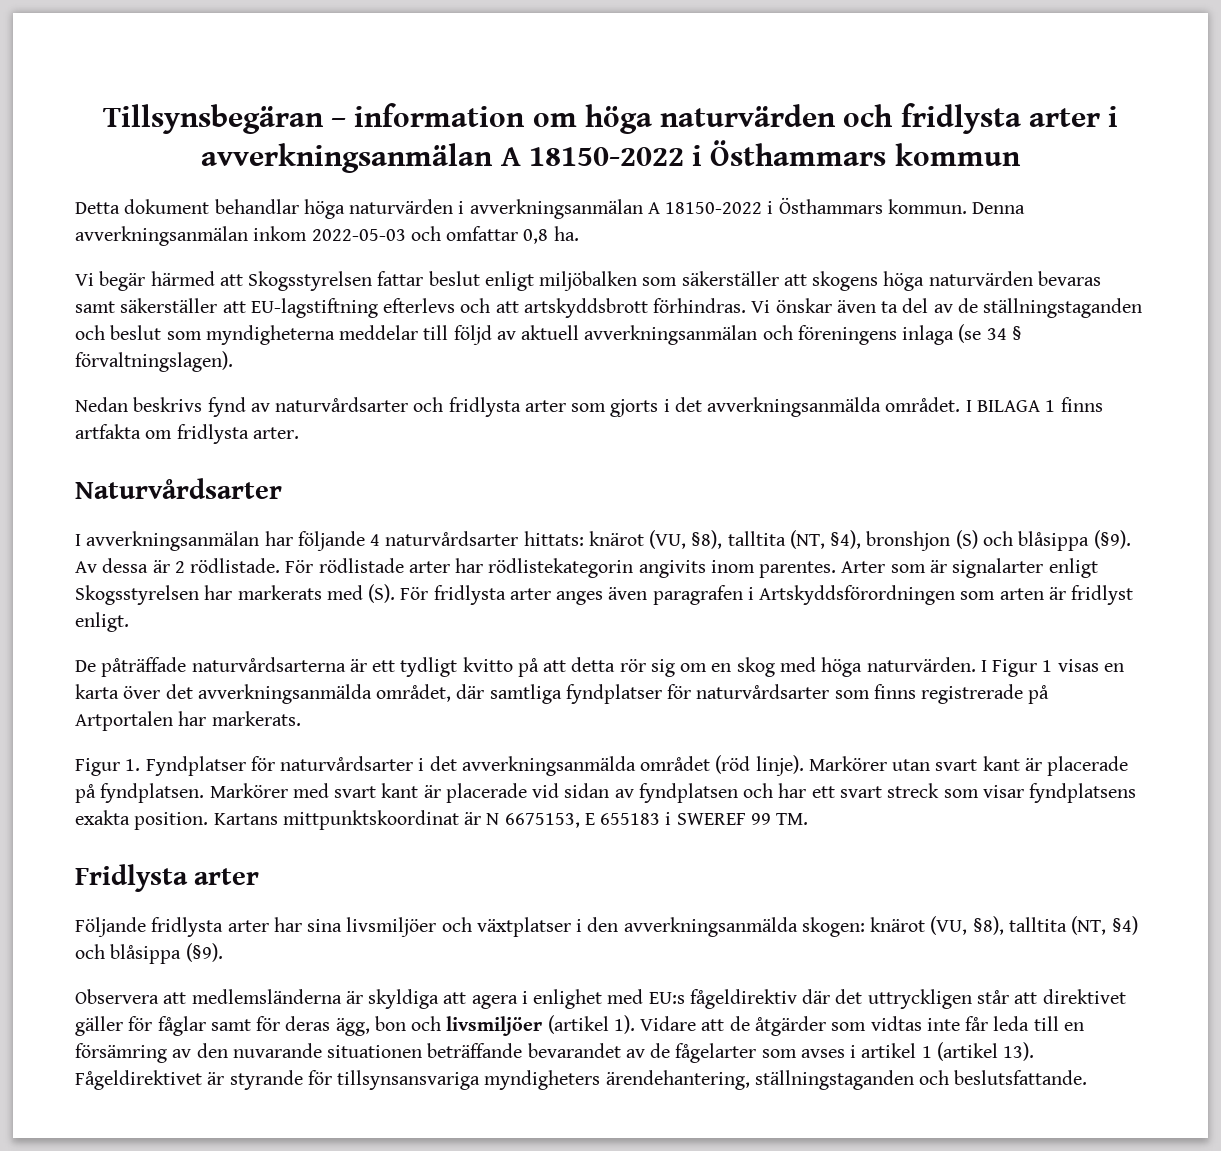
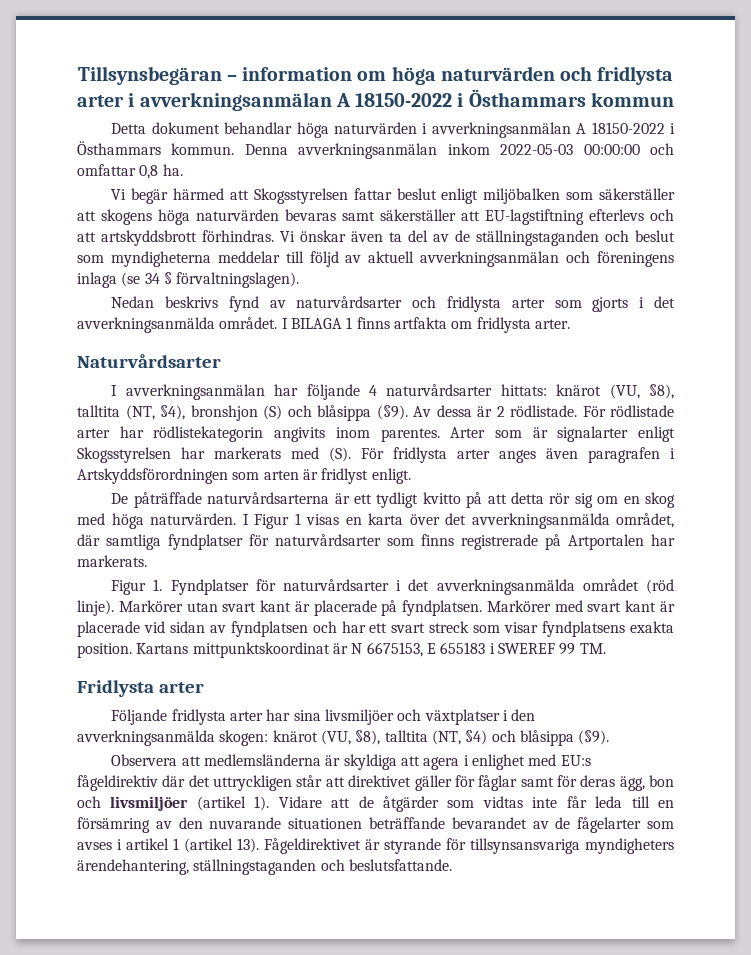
- Denna avverkningsanmälan inkom 2022-05-03 och omfattar 0,8 ha.
+ Denna avverkningsanmälan inkom 2022-05-03 00:00:00 och omfattar 0,8 ha.

